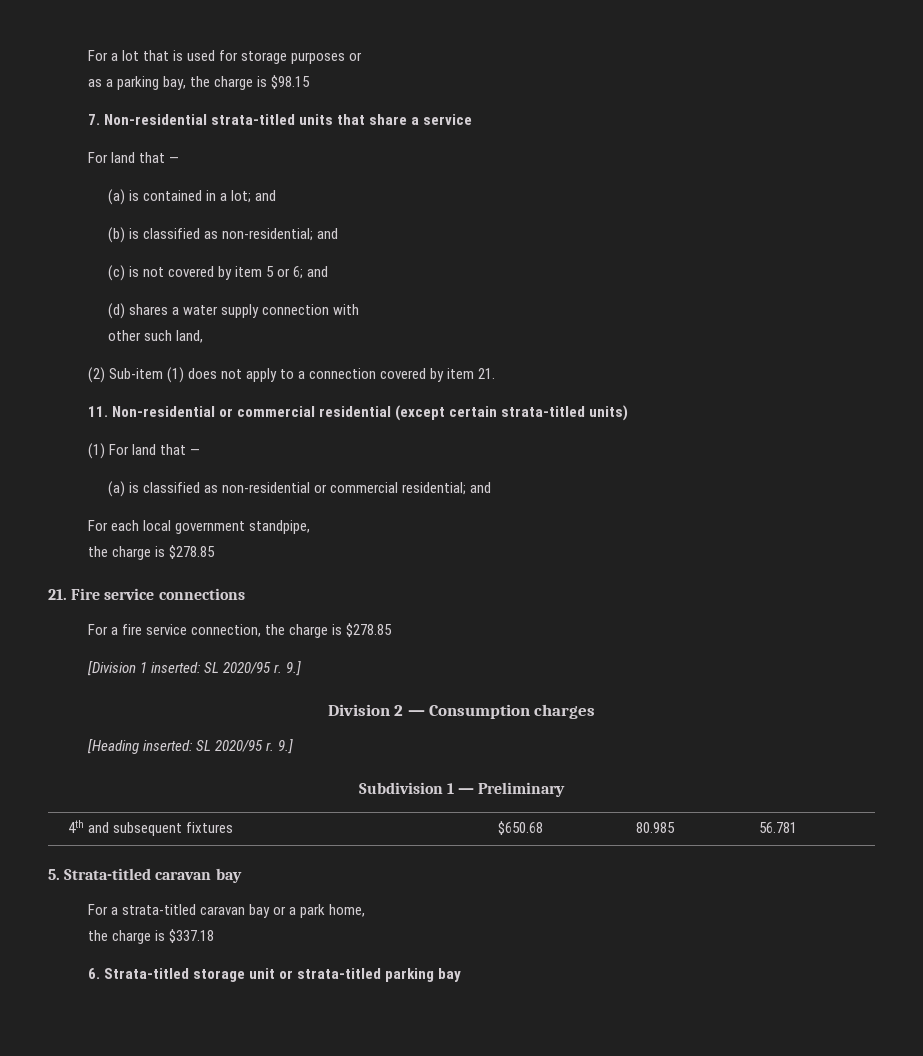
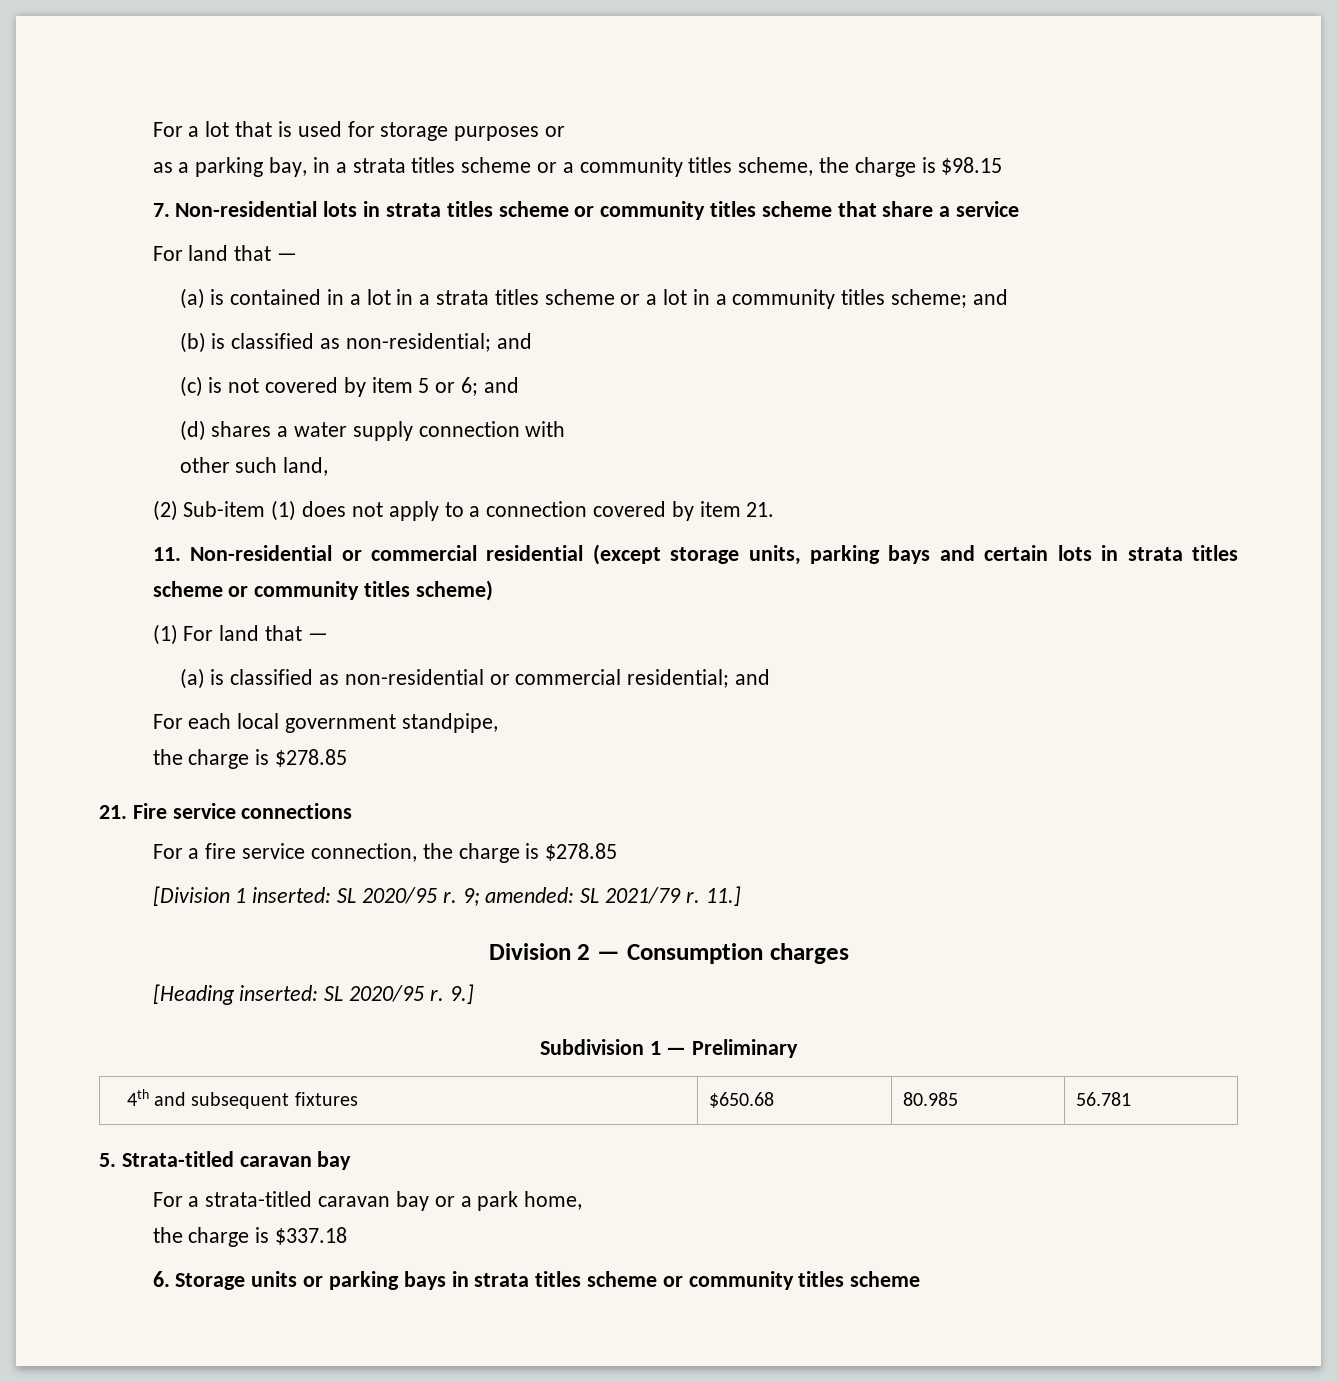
- as a parking bay, the charge is $98.15
+ as a parking bay, in a strata titles scheme or a community titles scheme, the charge is $98.15
- 7. Non-residential strata-titled units that share a service
+ 7. Non-residential lots in strata titles scheme or community titles scheme that share a service
- (a) is contained in a lot; and
+ (a) is contained in a lot in a strata titles scheme or a lot in a community titles scheme; and
- 11. Non-residential or commercial residential (except certain strata-titled units)
+ 11. Non-residential or commercial residential (except storage units, parking bays and certain lots in strata titles scheme or community titles scheme)
- [Division 1 inserted: SL 2020/95 r. 9.]
+ [Division 1 inserted: SL 2020/95 r. 9; amended: SL 2021/79 r. 11.]
- 6. Strata-titled storage unit or strata-titled parking bay
+ 6. Storage units or parking bays in strata titles scheme or community titles scheme

